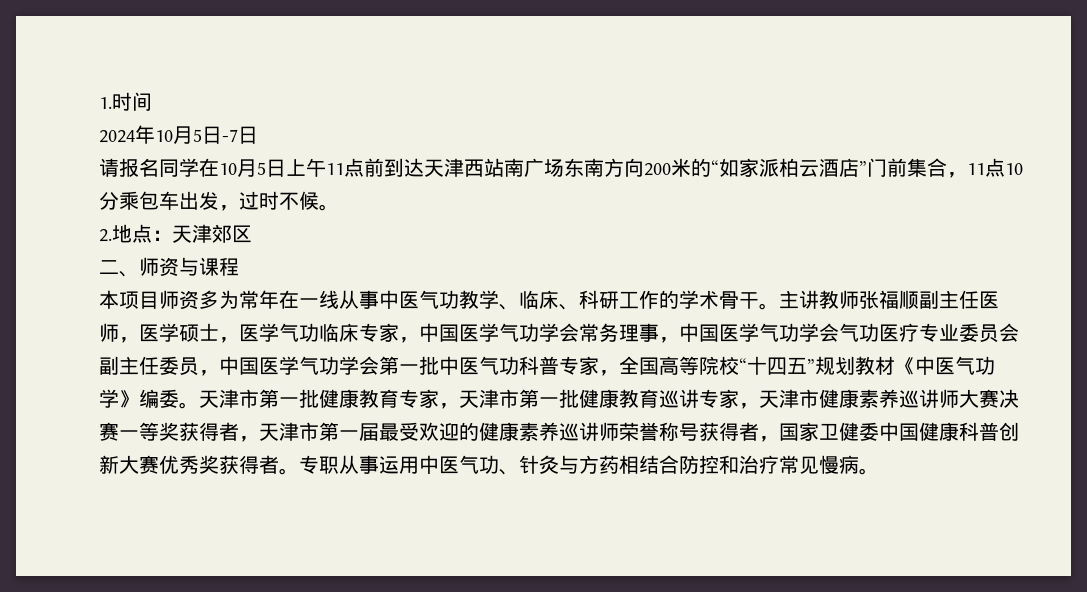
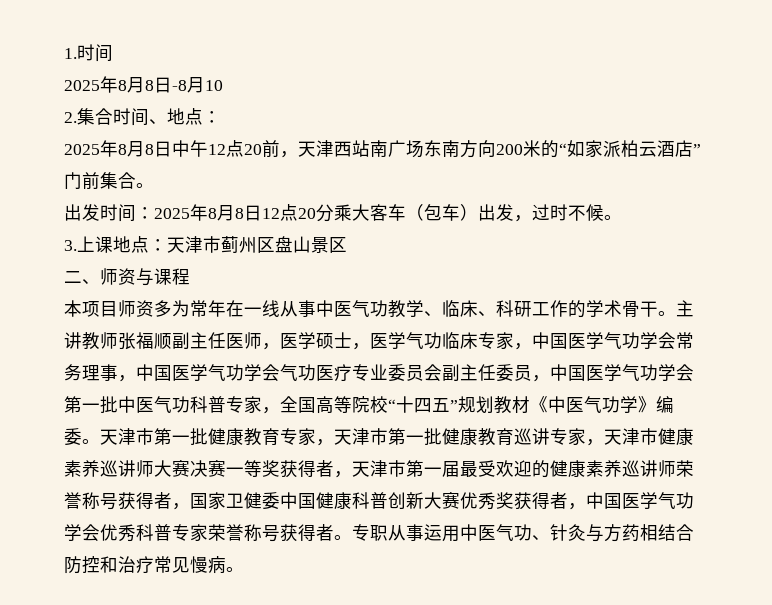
- 2024年10月5日-7日
- 请报名同学在10月5日上午11点前到达天津西站南广场东南方向200米的“如家派柏云酒店”门前集合，11点10分乘包车出发，过时不候。
+ 2025年8月8日-8月10
+ 2.集合时间、地点：
+ 2025年8月8日中午12点20前，天津西站南广场东南方向200米的“如家派柏云酒店”门前集合。
+ 出发时间：2025年8月8日12点20分乘大客车（包车）出发，过时不候。
- 2.地点：天津郊区
+ 3.上课地点：天津市蓟州区盘山景区
- 天津市第一批健康教育专家，天津市第一批健康教育巡讲专家，天津市健康素养巡讲师大赛决赛一等奖获得者，天津市第一届最受欢迎的健康素养巡讲师荣誉称号获得者，国家卫健委中国健康科普创新大赛优秀奖获得者。
+ 天津市第一批健康教育专家，天津市第一批健康教育巡讲专家，天津市健康素养巡讲师大赛决赛一等奖获得者，天津市第一届最受欢迎的健康素养巡讲师荣誉称号获得者，国家卫健委中国健康科普创新大赛优秀奖获得者，中国医学气功学会优秀科普专家荣誉称号获得者。

